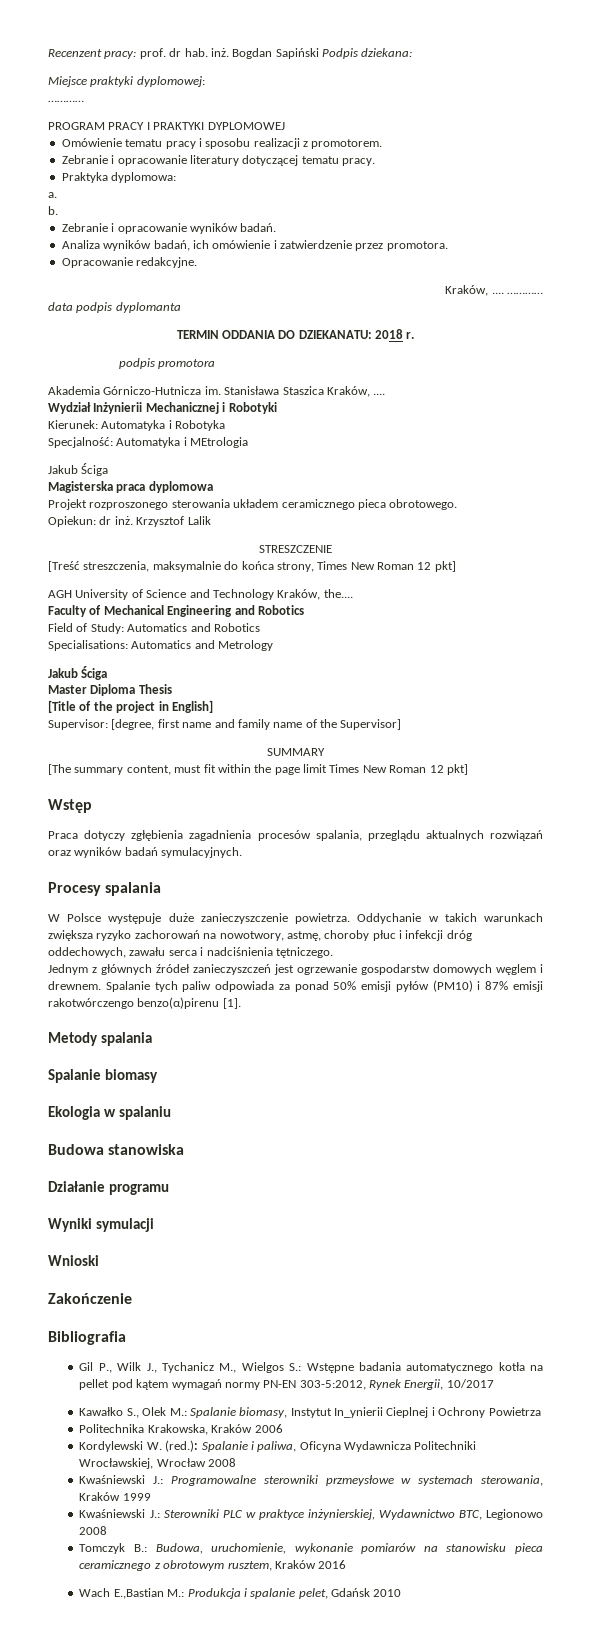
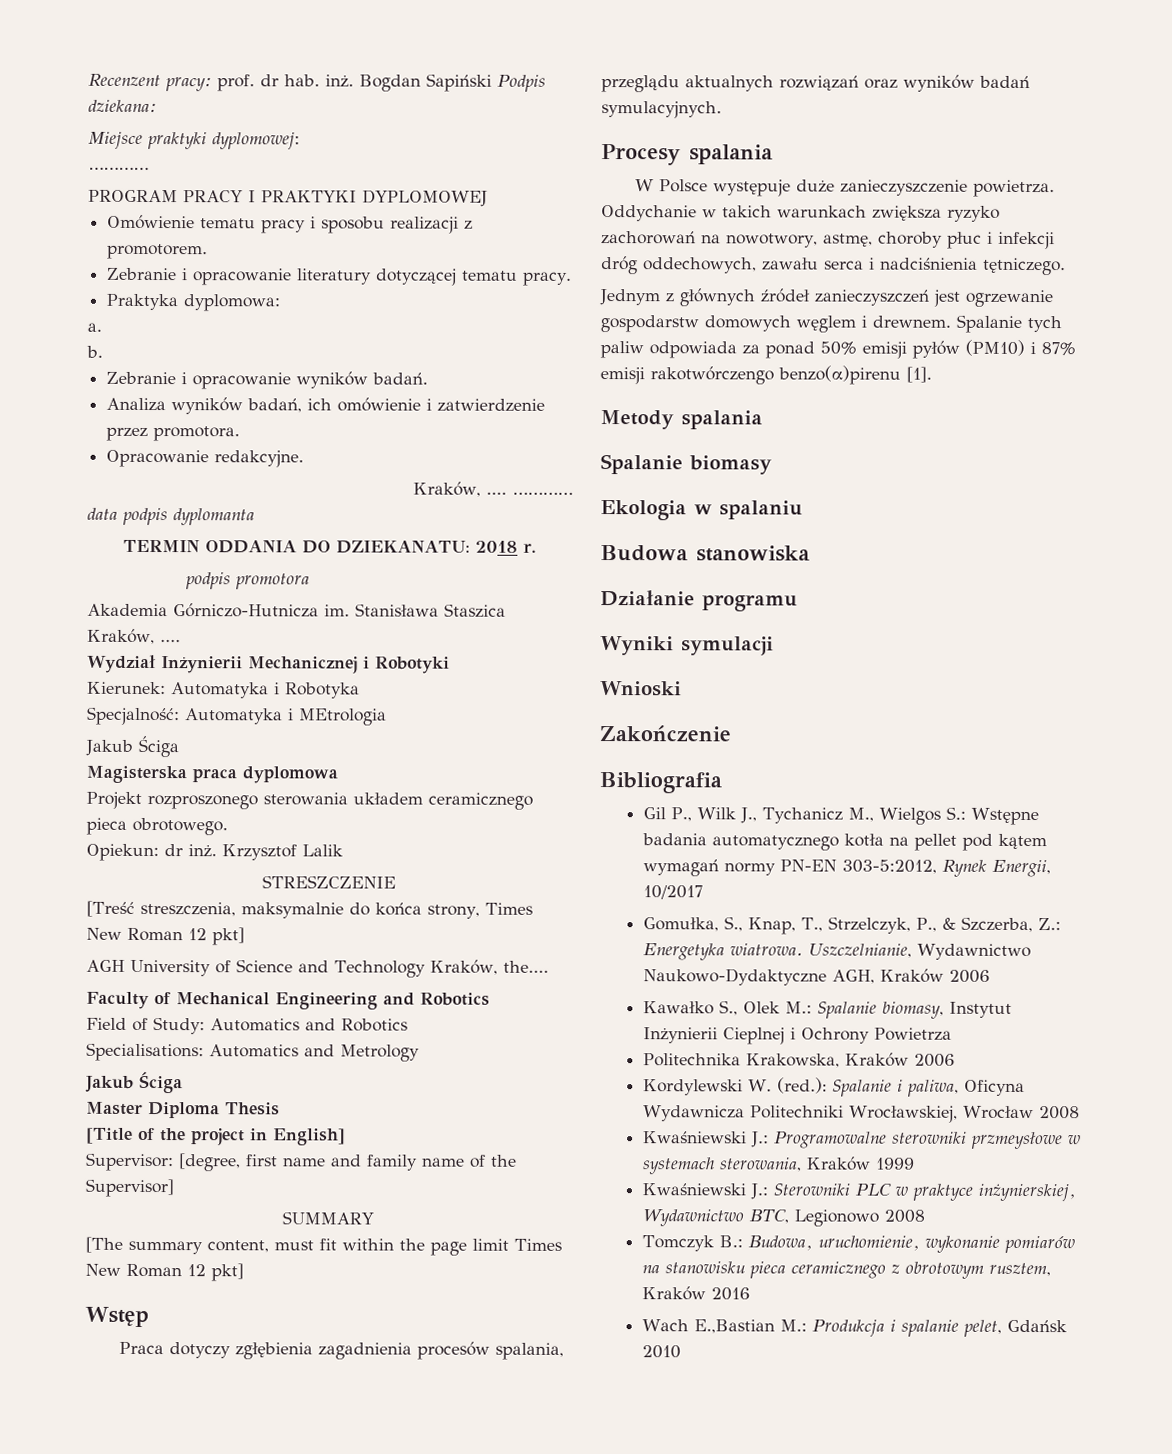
+ Gomułka, S., Knap, T., Strzelczyk, P., & Szczerba, Z.: Energetyka wiatrowa. Uszczelnianie, Wydawnictwo Naukowo-Dydaktyczne AGH, Kraków 2006
- Kawałko S., Olek M.: Spalanie biomasy, Instytut In_ynierii Cieplnej i Ochrony Powietrza
+ Kawałko S., Olek M.: Spalanie biomasy, Instytut Inżynierii Cieplnej i Ochrony Powietrza

